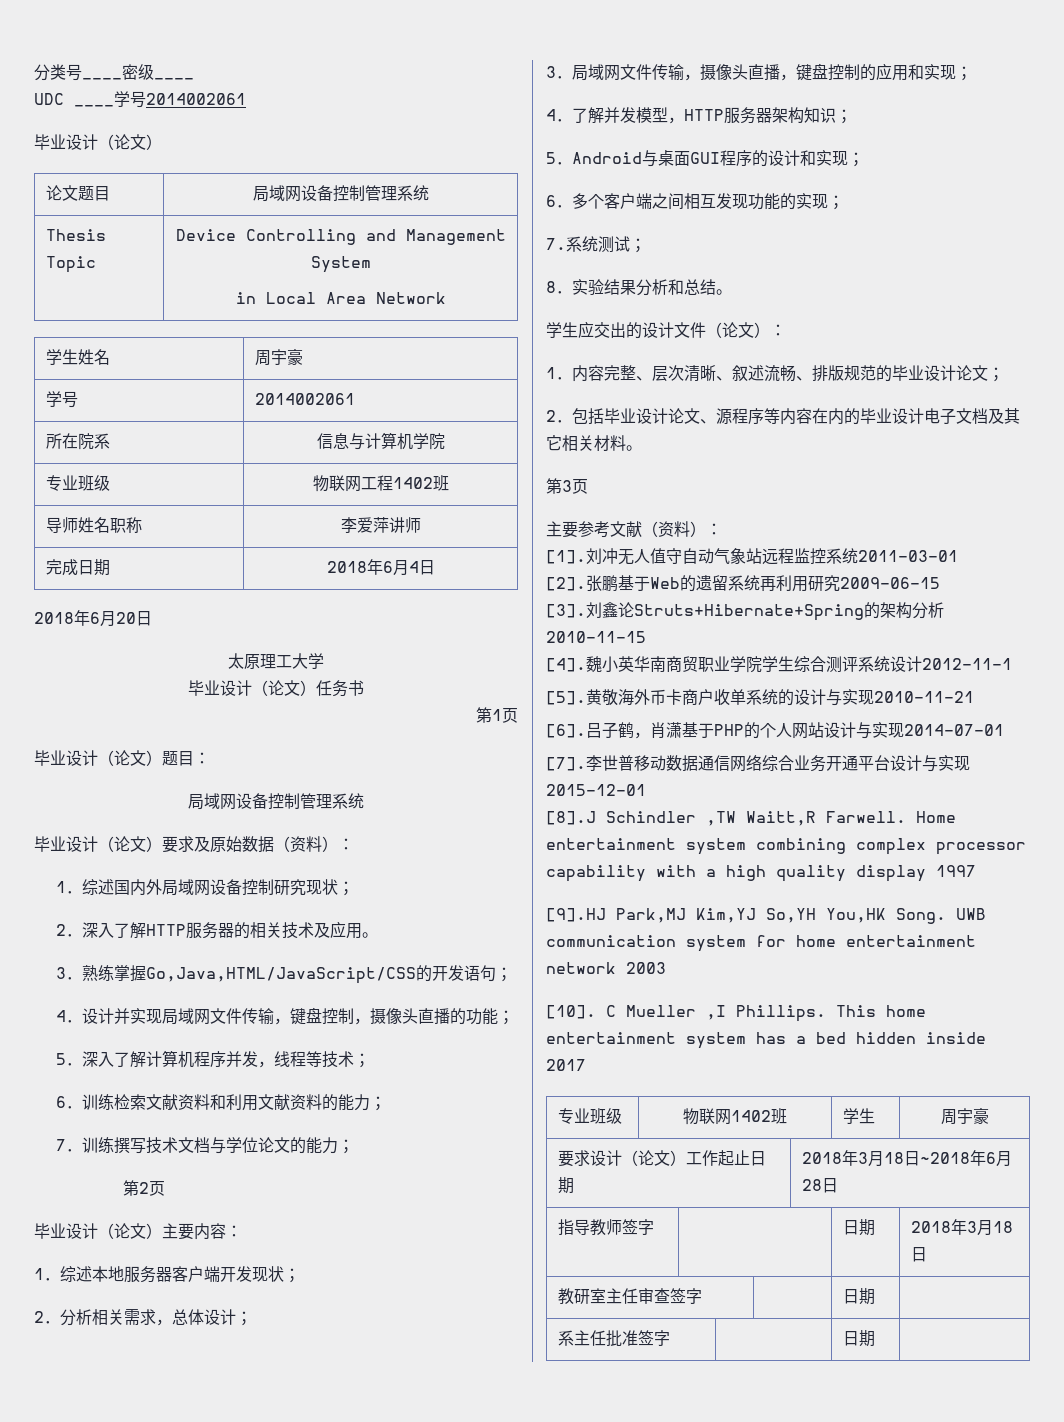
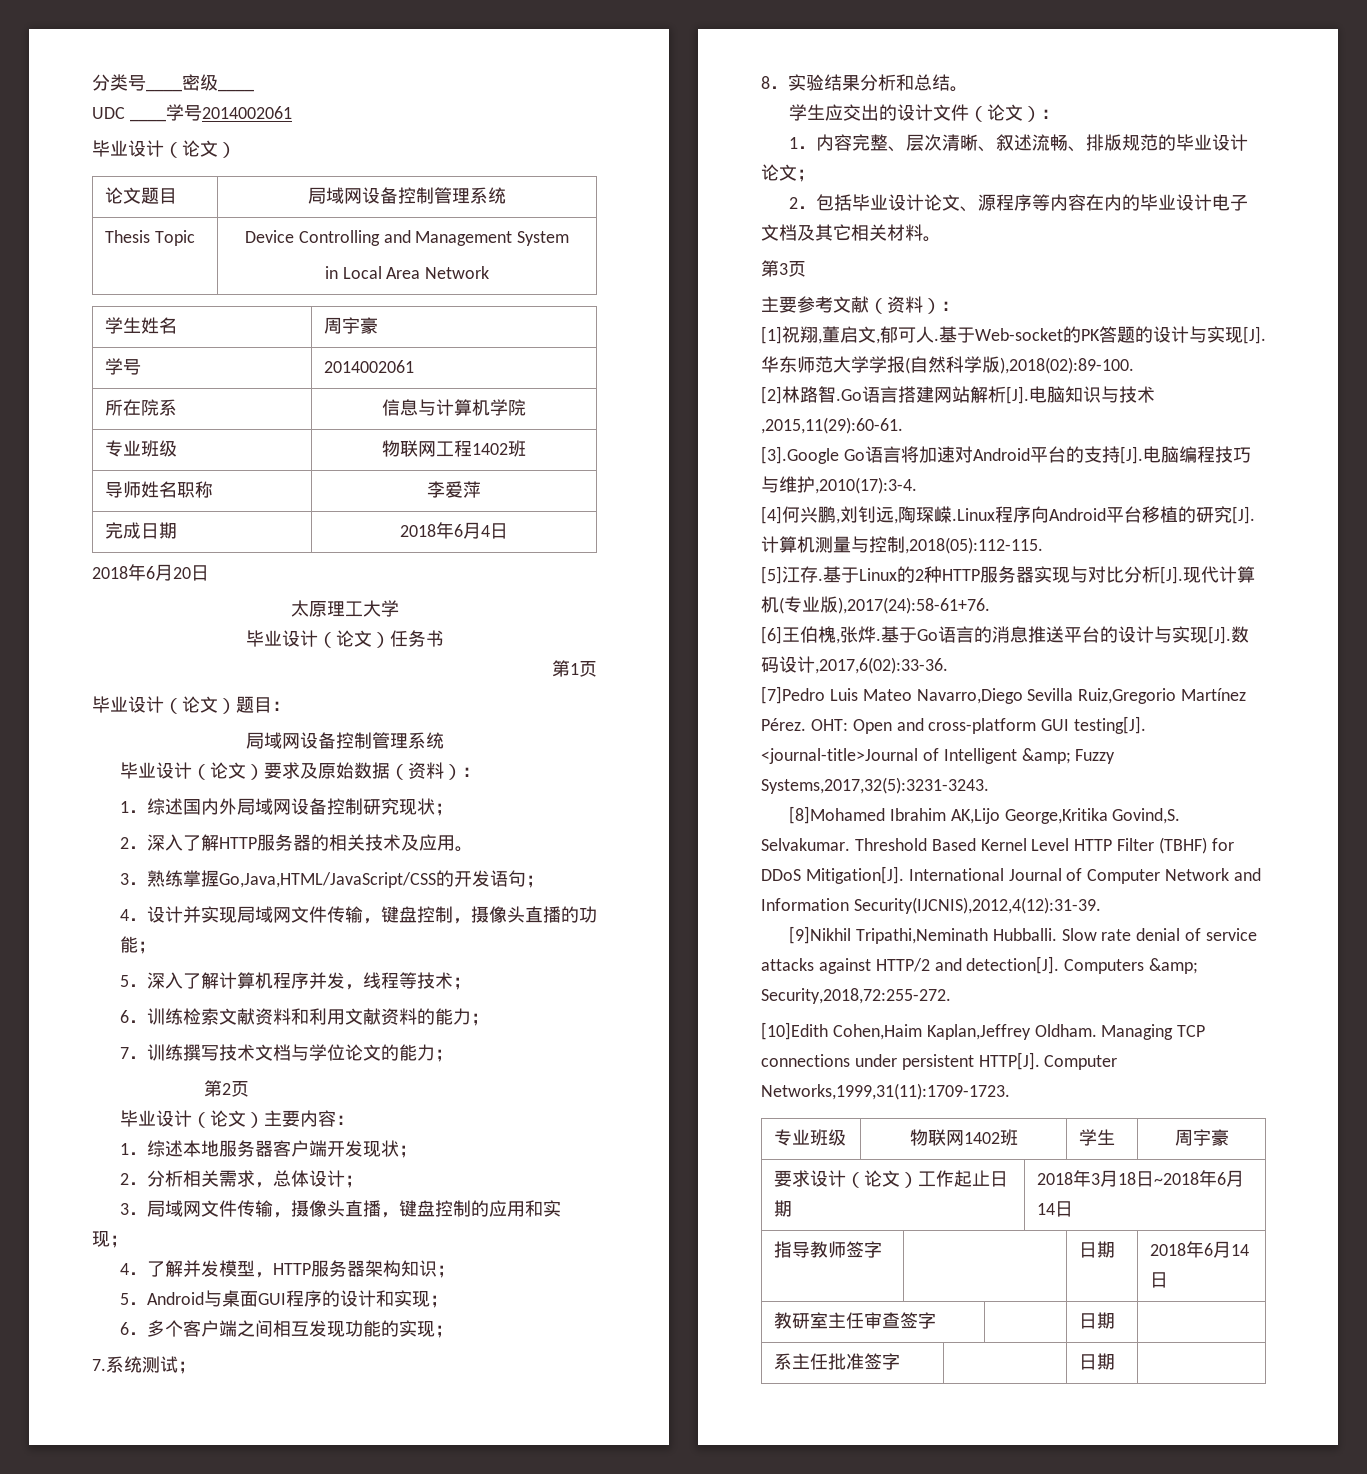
- 导师姓名职称 | 李爱萍讲师
+ 导师姓名职称 | 李爱萍
- [1].刘冲无人值守自动气象站远程监控系统2011-03-01
- [2].张鹏基于Web的遗留系统再利用研究2009-06-15
- [3].刘鑫论Struts+Hibernate+Spring的架构分析2010-11-15
- [4].魏小英华南商贸职业学院学生综合测评系统设计2012-11-1
- [5].黄敬海外币卡商户收单系统的设计与实现2010-11-21
- [6].吕子鹤，肖潇基于PHP的个人网站设计与实现2014-07-01
- [7].李世普移动数据通信网络综合业务开通平台设计与实现2015-12-01
- [8].J Schindler ,TW Waitt,R Farwell. Home entertainment system combining complex processor capability with a high quality display 1997
- [9].HJ Park,MJ Kim,YJ So,YH You,HK Song. UWB communication system for home entertainment network 2003
- [10]. C Mueller ,I Phillips. This home entertainment system has a bed hidden inside 2017
+ [1]祝翔,董启文,郁可人.基于Web-socket的PK答题的设计与实现[J].华东师范大学学报(自然科学版),2018(02):89-100.
+ [2]林路智.Go语言搭建网站解析[J].电脑知识与技术,2015,11(29):60-61.
+ [3].Google Go语言将加速对Android平台的支持[J].电脑编程技巧与维护,2010(17):3-4.
+ [4]何兴鹏,刘钊远,陶琛嵘.Linux程序向Android平台移植的研究[J].计算机测量与控制,2018(05):112-115.
+ [5]江存.基于Linux的2种HTTP服务器实现与对比分析[J].现代计算机(专业版),2017(24):58-61+76.
+ [6]王伯槐,张烨.基于Go语言的消息推送平台的设计与实现[J].数码设计,2017,6(02):33-36.
+ [7]Pedro Luis Mateo Navarro,Diego Sevilla Ruiz,Gregorio Martínez Pérez. OHT: Open and cross-platform GUI testing[J]. <journal-title>Journal of Intelligent &amp; Fuzzy Systems,2017,32(5):3231-3243.
+ [8]Mohamed Ibrahim AK,Lijo George,Kritika Govind,S. Selvakumar. Threshold Based Kernel Level HTTP Filter (TBHF) for DDoS Mitigation[J]. International Journal of Computer Network and Information Security(IJCNIS),2012,4(12):31-39.
+ [9]Nikhil Tripathi,Neminath Hubballi. Slow rate denial of service attacks against HTTP/2 and detection[J]. Computers &amp; Security,2018,72:255-272.
+ [10]Edith Cohen,Haim Kaplan,Jeffrey Oldham. Managing TCP connections under persistent HTTP[J]. Computer Networks,1999,31(11):1709-1723.
- 要求设计（论文）工作起止日期 | 2018年3月18日~2018年6月28日
+ 要求设计（论文）工作起止日期 | 2018年3月18日~2018年6月14日
- 指导教师签字 | | 日期 | 2018年3月18日
+ 指导教师签字 | | 日期 | 2018年6月14日

